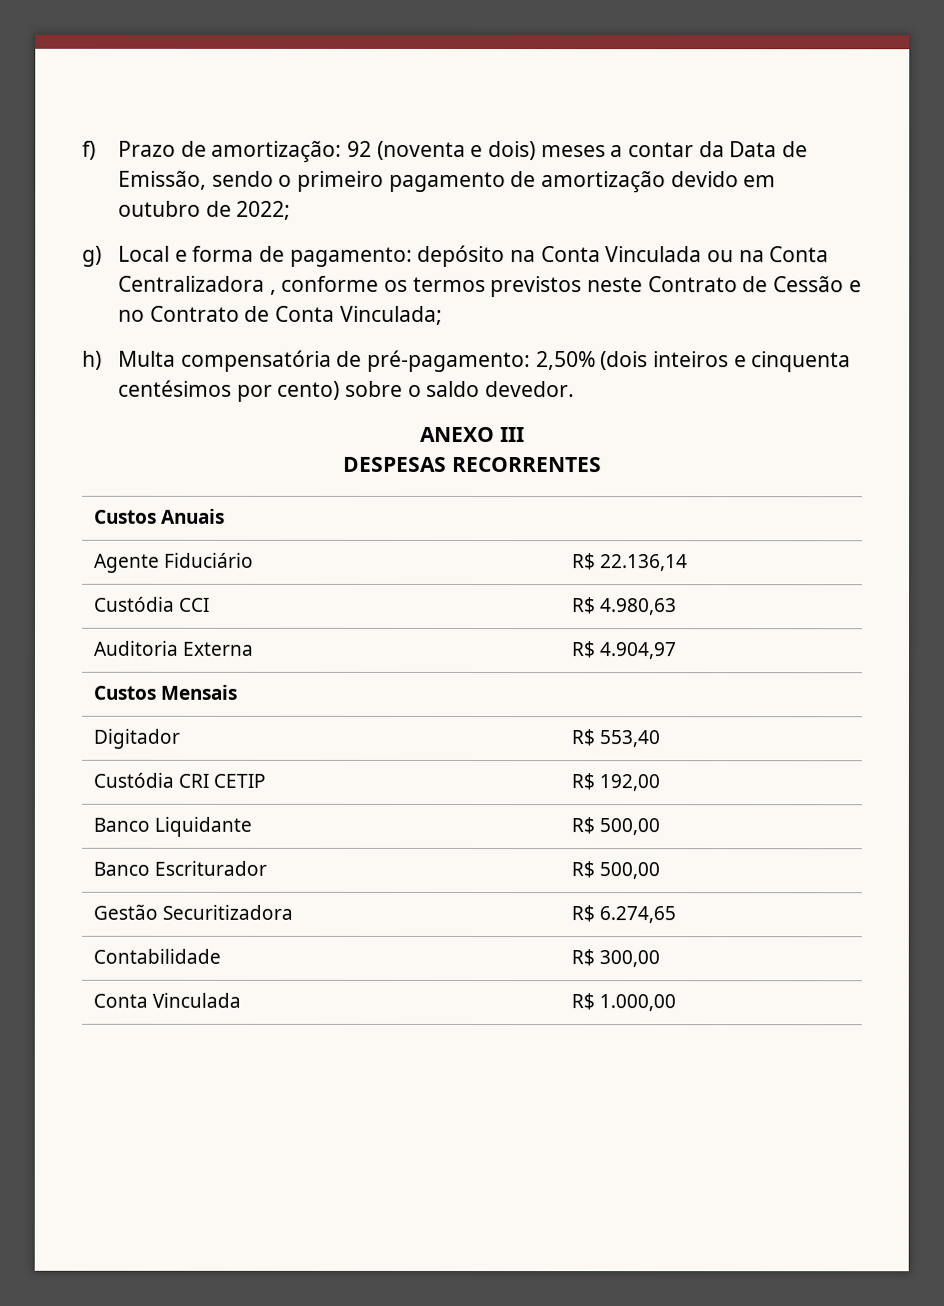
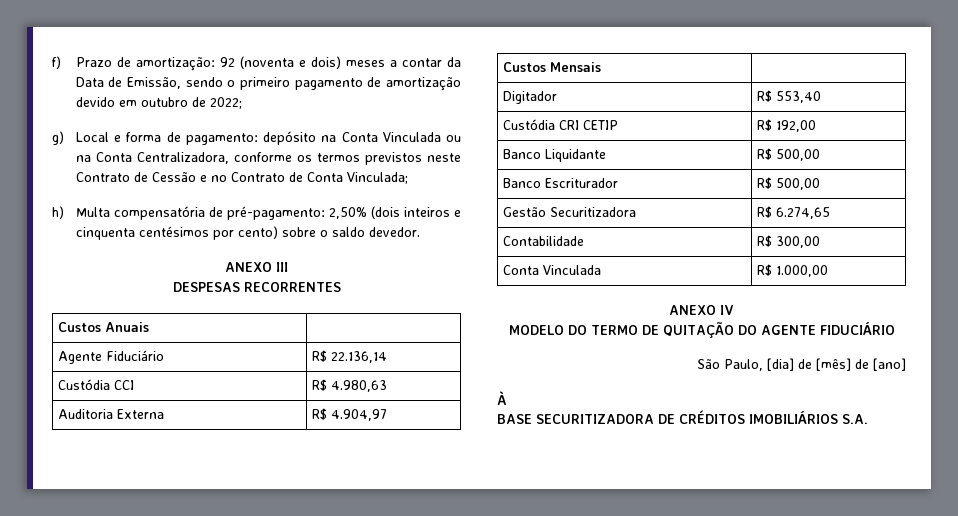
- g) Local e forma de pagamento: depósito na Conta Vinculada ou na Conta Centralizadora , conforme os termos previstos neste Contrato de Cessão e no Contrato de Conta Vinculada;
+ g) Local e forma de pagamento: depósito na Conta Vinculada ou na Conta Centralizadora, conforme os termos previstos neste Contrato de Cessão e no Contrato de Conta Vinculada;
+ ANEXO IV
+ MODELO DO TERMO DE QUITAÇÃO DO AGENTE FIDUCIÁRIO
+ São Paulo, [dia] de [mês] de [ano]
+ À
+ BASE SECURITIZADORA DE CRÉDITOS IMOBILIÁRIOS S.A.

